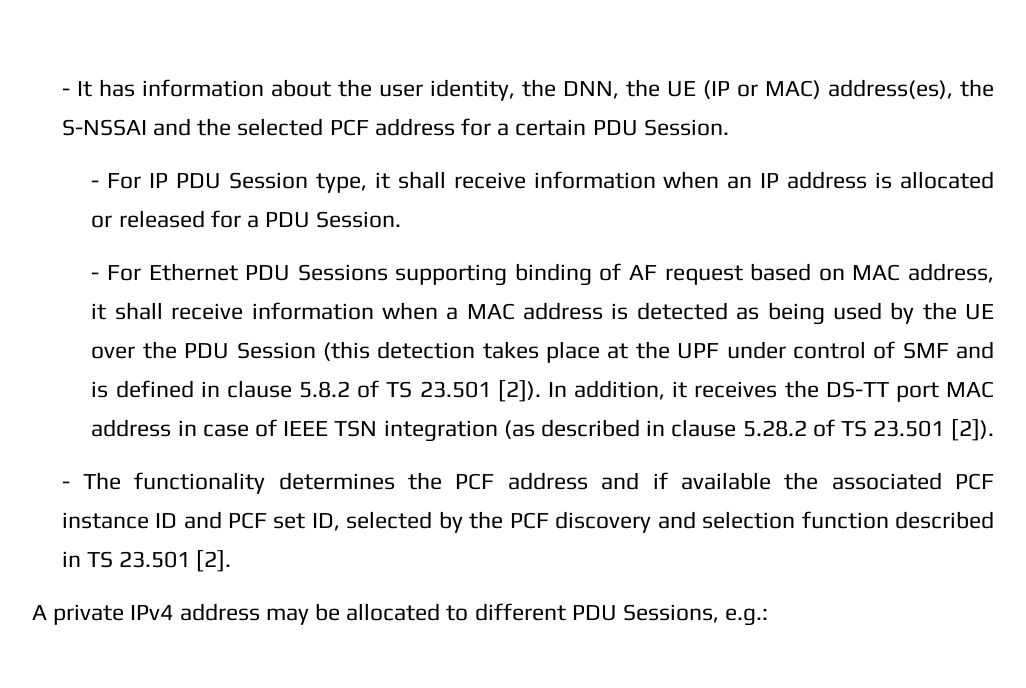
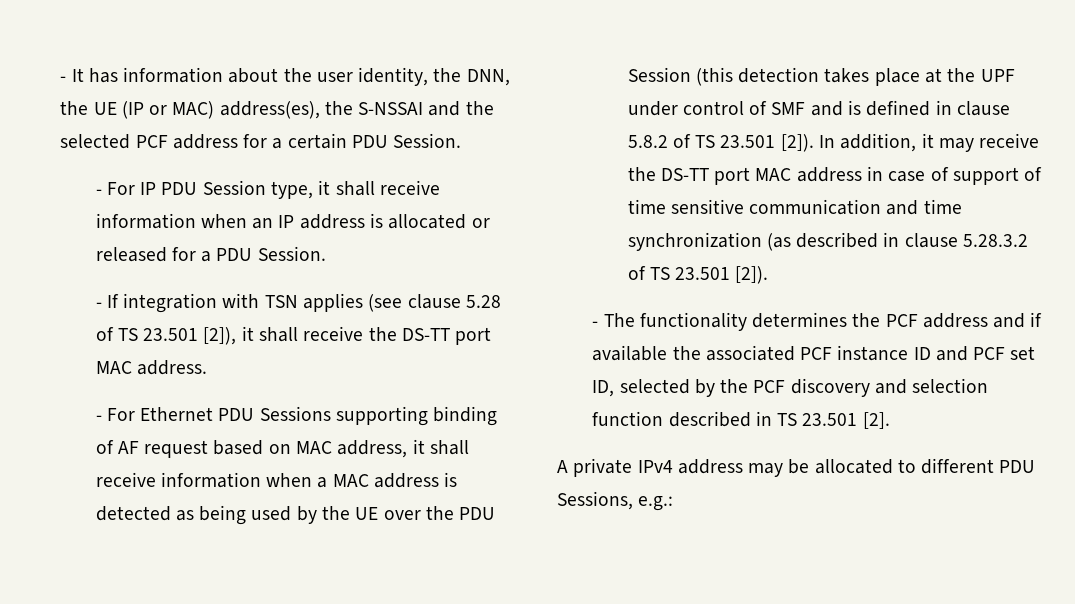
+ - If integration with TSN applies (see clause 5.28 of TS 23.501 [2]), it shall receive the DS-TT port MAC address.
- In addition, it receives the DS-TT port MAC address in case of IEEE TSN integration (as described in clause 5.28.2 of TS 23.501 [2]).
+ In addition, it may receive the DS-TT port MAC address in case of support of time sensitive communication and time synchronization (as described in clause 5.28.3.2 of TS 23.501 [2]).

